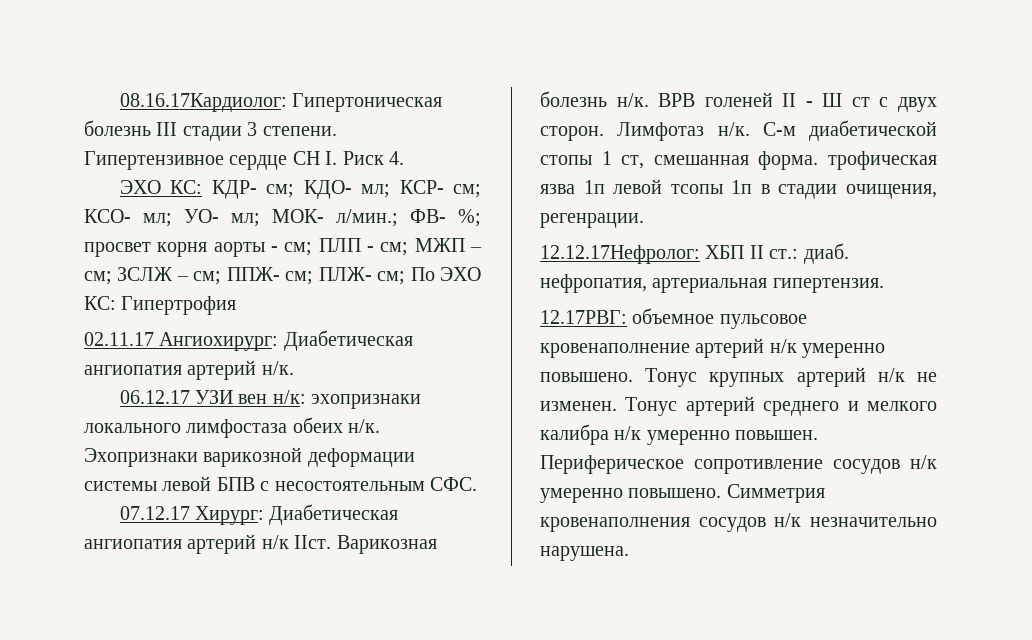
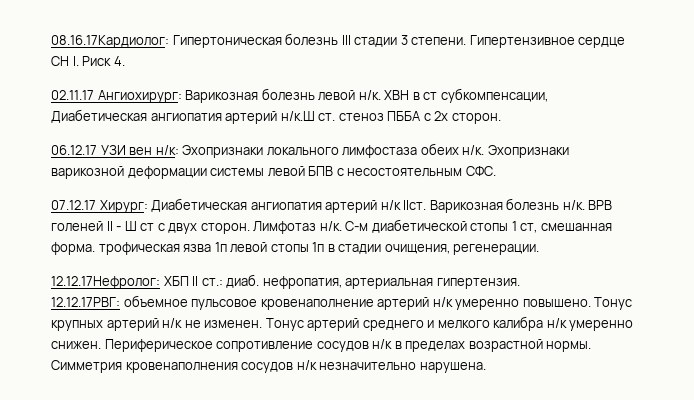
- ЭХО КС: КДР- см; КДО- мл; КСР- см; КСО- мл; УО- мл; МОК- л/мин.; ФВ- %; просвет корня аорты - см; ПЛП - см; МЖП – см; ЗСЛЖ – см; ППЖ- см; ПЛЖ- см; По ЭХО КС: Гипертрофия
- 02.11.17 Ангиохирург: Диабетическая ангиопатия артерий н/к.
+ 02.11.17 Ангиохирург: Варикозная болезнь левой н/к. ХВН в ст субкомпенсации, Диабетическая ангиопатия артерий н/к.Ш ст. стеноз ПББА с 2х сторон.
- 06.12.17 УЗИ вен н/к: эхопризнаки локального лимфостаза обеих н/к.
+ 06.12.17 УЗИ вен н/к: Эхопризнаки локального лимфостаза обеих н/к.
- С-м диабетической стопы 1 ст, смешанная форма. трофическая язва 1п левой тсопы 1п в стадии очищения, регенрации.
+ С-м диабетической стопы 1 ст, смешанная форма. трофическая язва 1п левой стопы 1п в стадии очищения, регенерации.
- 12.17РВГ: объемное пульсовое кровенаполнение артерий н/к умеренно повышено.
+ 12.12.17РВГ: объемное пульсовое кровенаполнение артерий н/к умеренно повышено.
- Тонус артерий среднего и мелкого калибра н/к умеренно повышен.
+ Тонус артерий среднего и мелкого калибра н/к умеренно снижен.
- Периферическое сопротивление сосудов н/к умеренно повышено.
+ Периферическое сопротивление сосудов н/к в пределах возрастной нормы.

